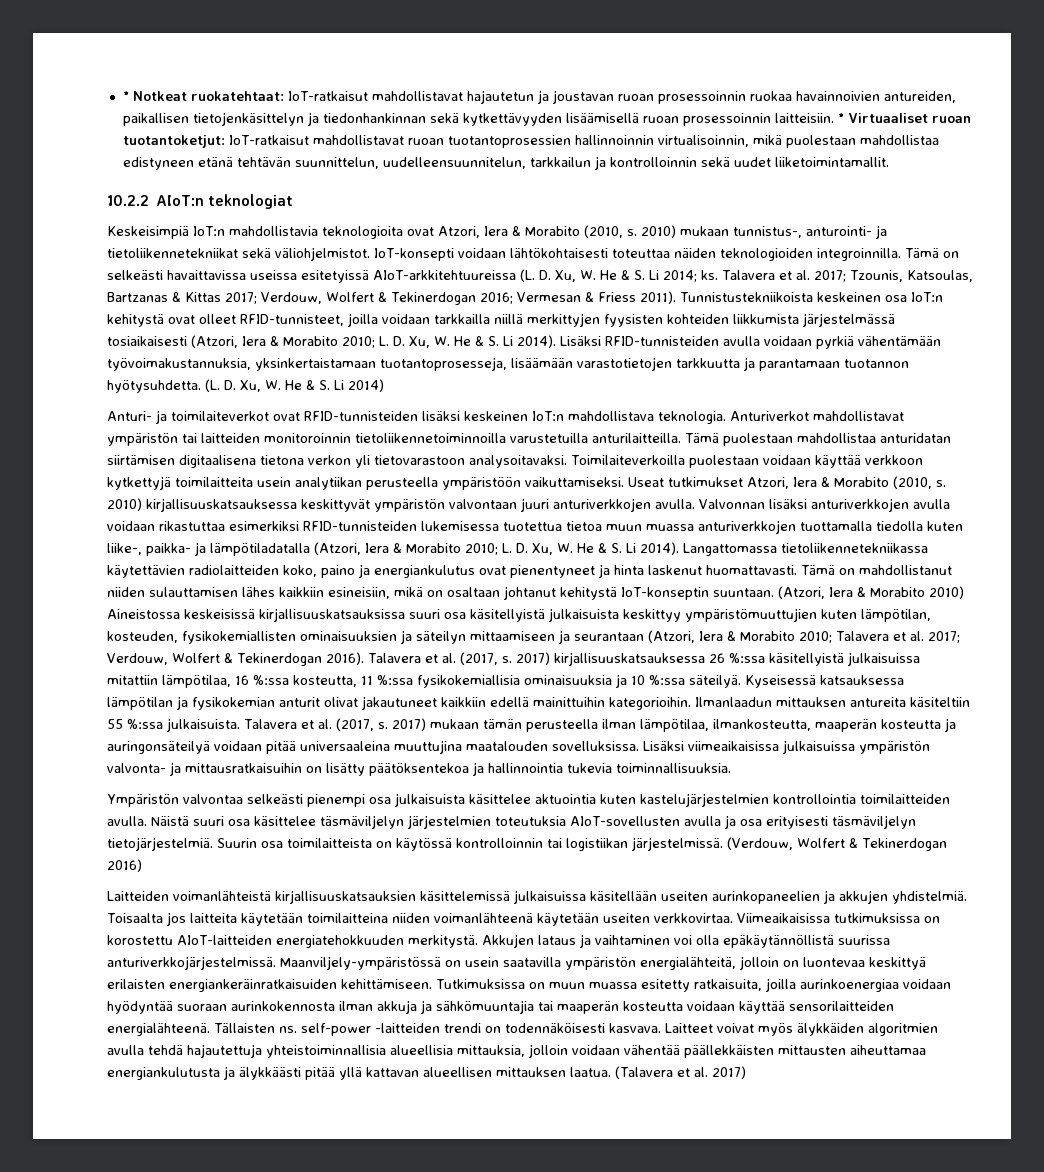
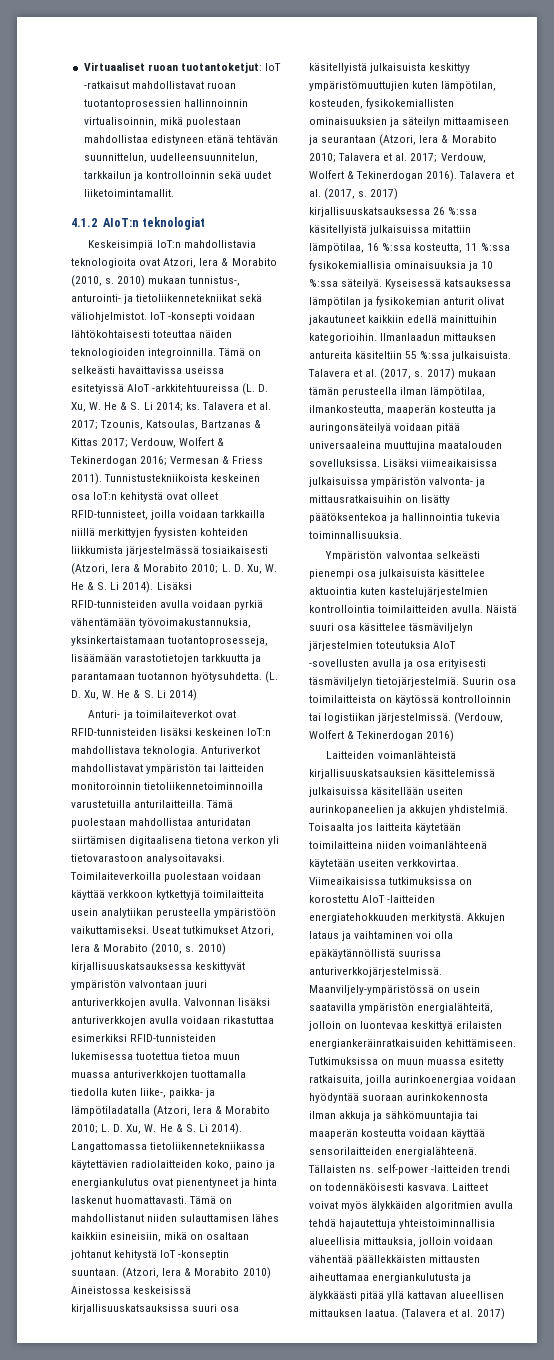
- * Notkeat ruokatehtaat: IoT-ratkaisut mahdollistavat hajautetun ja joustavan ruoan prosessoinnin ruokaa havainnoivien antureiden, paikallisen tietojenkäsittelyn ja tiedonhankinnan sekä kytkettävyyden lisäämisellä ruoan prosessoinnin laitteisiin. * Virtuaaliset ruoan tuotantoketjut: IoT-ratkaisut mahdollistavat ruoan tuotantoprosessien hallinnoinnin virtualisoinnin, mikä puolestaan mahdollistaa edistyneen etänä tehtävän suunnittelun, uudelleensuunnitelun, tarkkailun ja kontrolloinnin sekä uudet liiketoimintamallit.
+ Virtuaaliset ruoan tuotantoketjut: IoT -ratkaisut mahdollistavat ruoan tuotantoprosessien hallinnoinnin virtualisoinnin, mikä puolestaan mahdollistaa edistyneen etänä tehtävän suunnittelun, uudelleensuunnitelun, tarkkailun ja kontrolloinnin sekä uudet liiketoimintamallit.
- 10.2.2 AIoT:n teknologiat
+ 4.1.2 AIoT:n teknologiat
- IoT-konsepti voidaan lähtökohtaisesti toteuttaa näiden teknologioiden integroinnilla.
+ IoT -konsepti voidaan lähtökohtaisesti toteuttaa näiden teknologioiden integroinnilla.
- Tämä on selkeästi havaittavissa useissa esitetyissä AIoT-arkkitehtuureissa (L. D. Xu, W. He & S. Li 2014; ks.
+ Tämä on selkeästi havaittavissa useissa esitetyissä AIoT -arkkitehtuureissa (L. D. Xu, W. He & S. Li 2014; ks.
- Tämä on mahdollistanut niiden sulauttamisen lähes kaikkiin esineisiin, mikä on osaltaan johtanut kehitystä IoT-konseptin suuntaan.
+ Tämä on mahdollistanut niiden sulauttamisen lähes kaikkiin esineisiin, mikä on osaltaan johtanut kehitystä IoT -konseptin suuntaan.
- Näistä suuri osa käsittelee täsmäviljelyn järjestelmien toteutuksia AIoT-sovellusten avulla ja osa erityisesti täsmäviljelyn tietojärjestelmiä.
+ Näistä suuri osa käsittelee täsmäviljelyn järjestelmien toteutuksia AIoT -sovellusten avulla ja osa erityisesti täsmäviljelyn tietojärjestelmiä.
- Viimeaikaisissa tutkimuksissa on korostettu AIoT-laitteiden energiatehokkuuden merkitystä.
+ Viimeaikaisissa tutkimuksissa on korostettu AIoT -laitteiden energiatehokkuuden merkitystä.

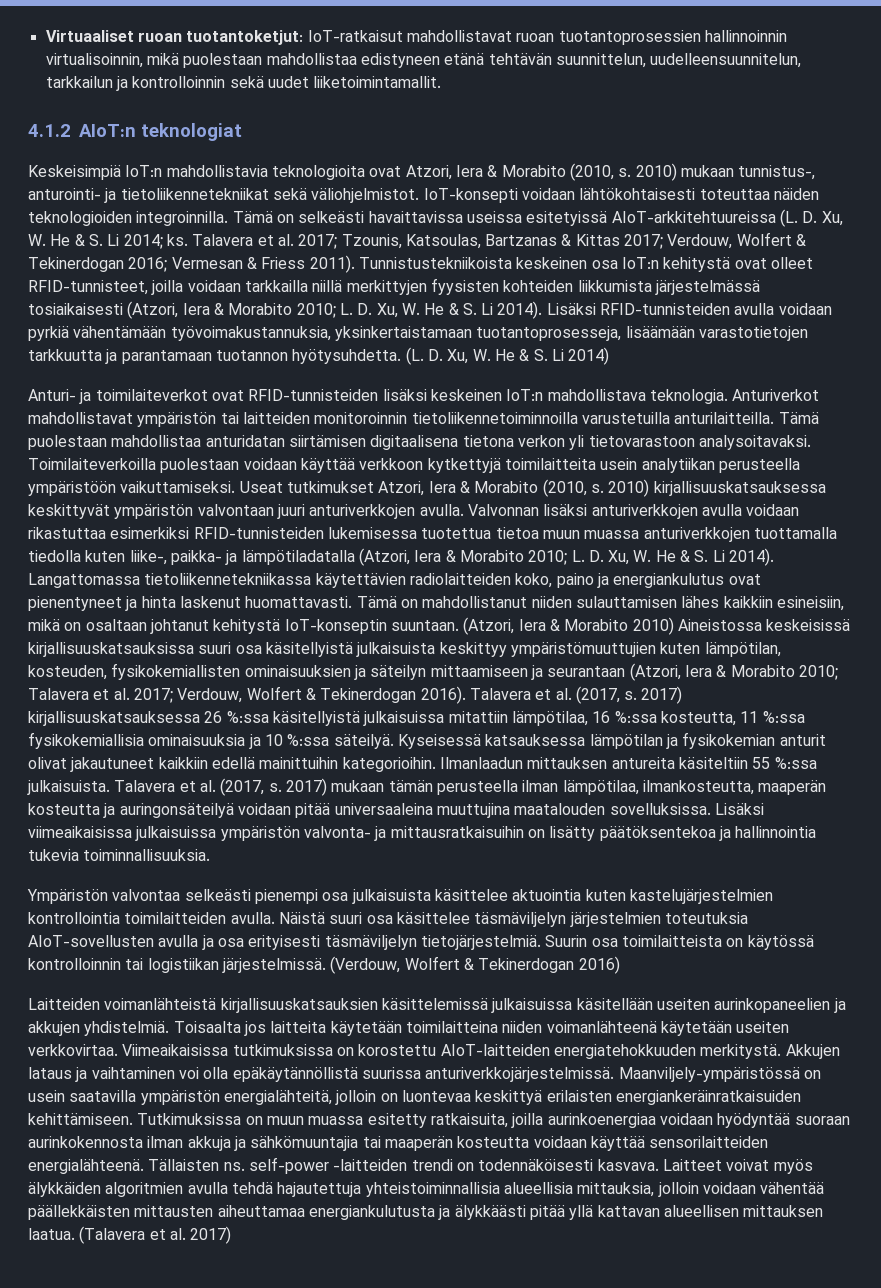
- Virtuaaliset ruoan tuotantoketjut: IoT -ratkaisut mahdollistavat ruoan tuotantoprosessien hallinnoinnin virtualisoinnin, mikä puolestaan mahdollistaa edistyneen etänä tehtävän suunnittelun, uudelleensuunnitelun, tarkkailun ja kontrolloinnin sekä uudet liiketoimintamallit.
+ Virtuaaliset ruoan tuotantoketjut: IoT-ratkaisut mahdollistavat ruoan tuotantoprosessien hallinnoinnin virtualisoinnin, mikä puolestaan mahdollistaa edistyneen etänä tehtävän suunnittelun, uudelleensuunnitelun, tarkkailun ja kontrolloinnin sekä uudet liiketoimintamallit.
- IoT -konsepti voidaan lähtökohtaisesti toteuttaa näiden teknologioiden integroinnilla.
+ IoT-konsepti voidaan lähtökohtaisesti toteuttaa näiden teknologioiden integroinnilla.
- Tämä on selkeästi havaittavissa useissa esitetyissä AIoT -arkkitehtuureissa (L. D. Xu, W. He & S. Li 2014; ks.
+ Tämä on selkeästi havaittavissa useissa esitetyissä AIoT-arkkitehtuureissa (L. D. Xu, W. He & S. Li 2014; ks.
- Tämä on mahdollistanut niiden sulauttamisen lähes kaikkiin esineisiin, mikä on osaltaan johtanut kehitystä IoT -konseptin suuntaan.
+ Tämä on mahdollistanut niiden sulauttamisen lähes kaikkiin esineisiin, mikä on osaltaan johtanut kehitystä IoT-konseptin suuntaan.
- Näistä suuri osa käsittelee täsmäviljelyn järjestelmien toteutuksia AIoT -sovellusten avulla ja osa erityisesti täsmäviljelyn tietojärjestelmiä.
+ Näistä suuri osa käsittelee täsmäviljelyn järjestelmien toteutuksia AIoT-sovellusten avulla ja osa erityisesti täsmäviljelyn tietojärjestelmiä.
- Viimeaikaisissa tutkimuksissa on korostettu AIoT -laitteiden energiatehokkuuden merkitystä.
+ Viimeaikaisissa tutkimuksissa on korostettu AIoT-laitteiden energiatehokkuuden merkitystä.

